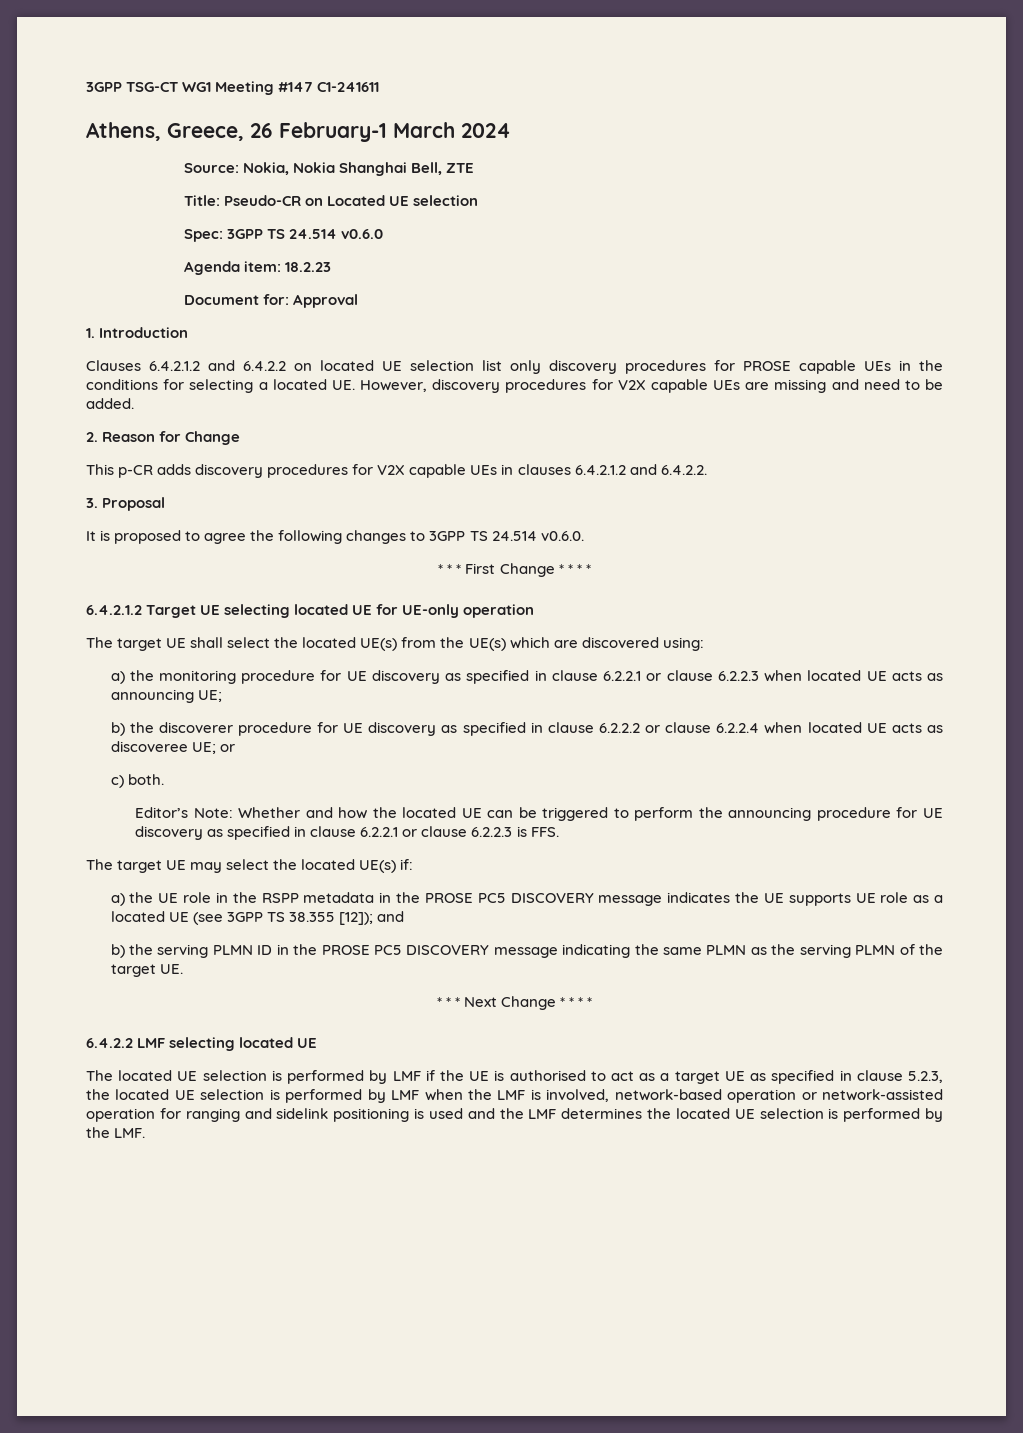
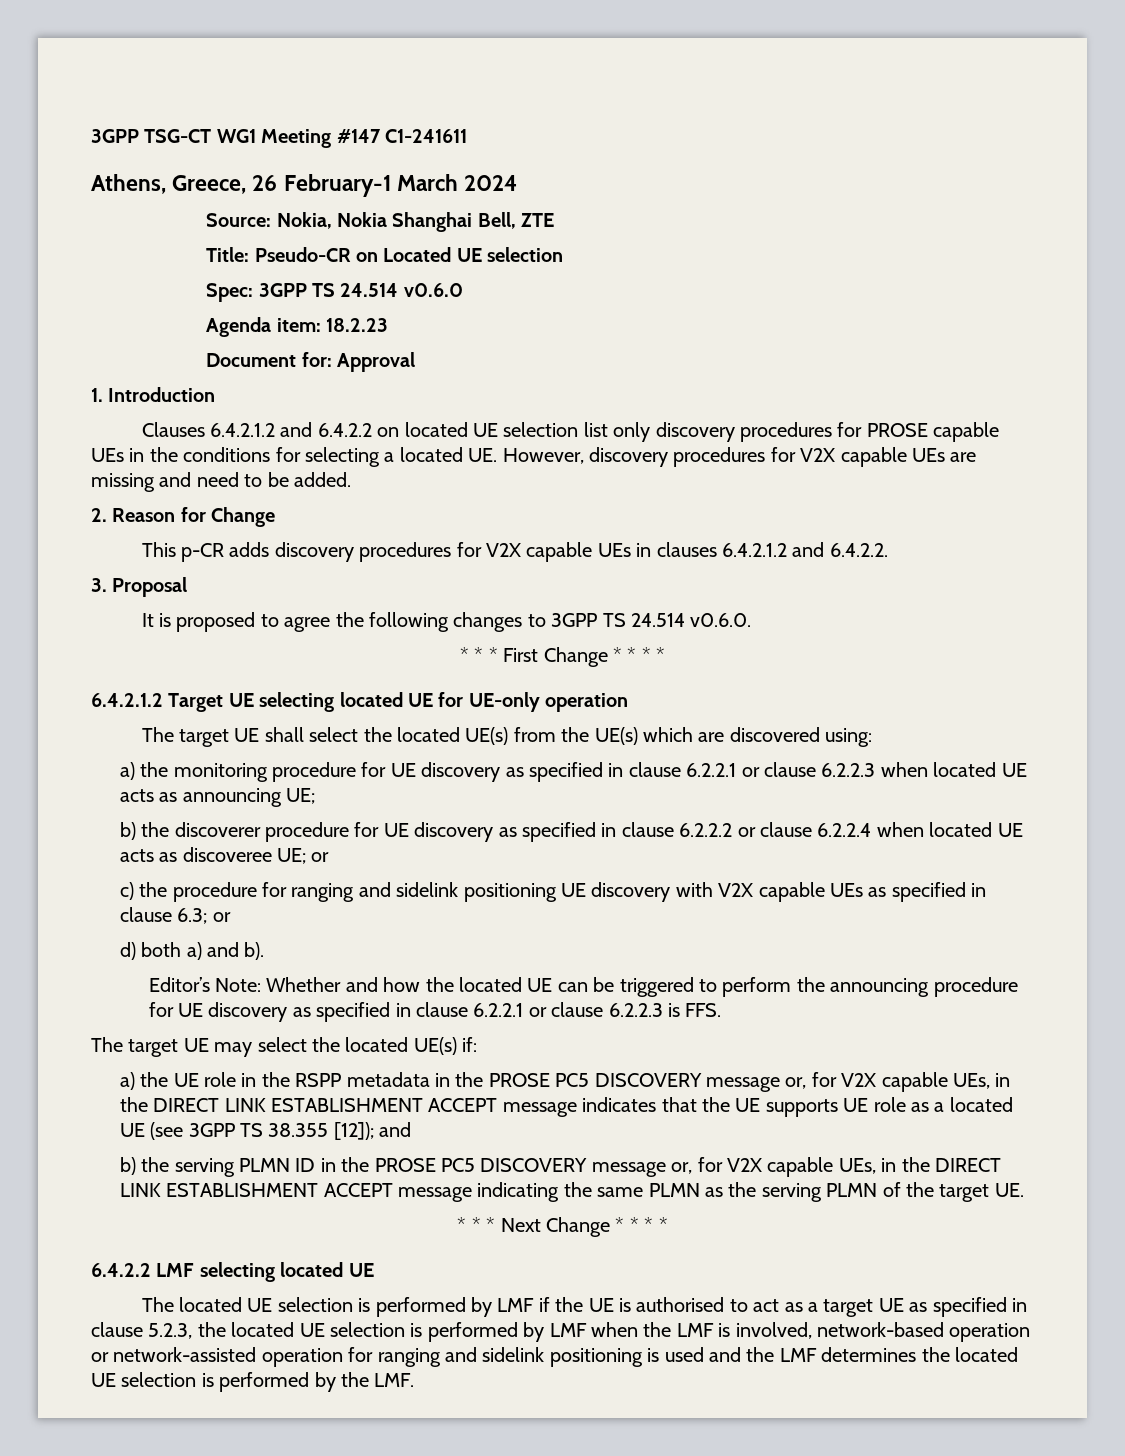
- c) both.
+ c) the procedure for ranging and sidelink positioning UE discovery with V2X capable UEs as specified in clause 6.3; or
+ d) both a) and b).
- a) the UE role in the RSPP metadata in the PROSE PC5 DISCOVERY message indicates the UE supports UE role as a located UE (see 3GPP TS 38.355 [12]); and
+ a) the UE role in the RSPP metadata in the PROSE PC5 DISCOVERY message or, for V2X capable UEs, in the DIRECT LINK ESTABLISHMENT ACCEPT message indicates that the UE supports UE role as a located UE (see 3GPP TS 38.355 [12]); and
- b) the serving PLMN ID in the PROSE PC5 DISCOVERY message indicating the same PLMN as the serving PLMN of the target UE.
+ b) the serving PLMN ID in the PROSE PC5 DISCOVERY message or, for V2X capable UEs, in the DIRECT LINK ESTABLISHMENT ACCEPT message indicating the same PLMN as the serving PLMN of the target UE.

